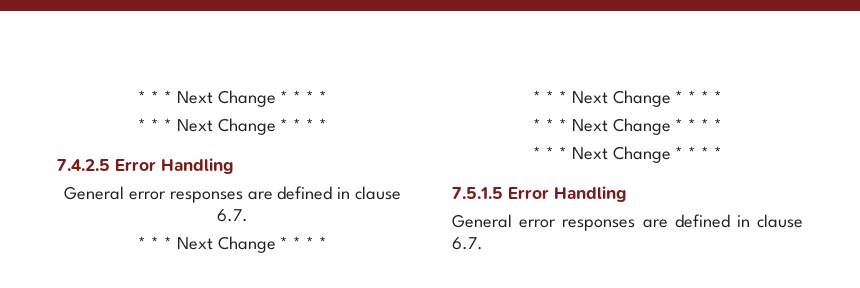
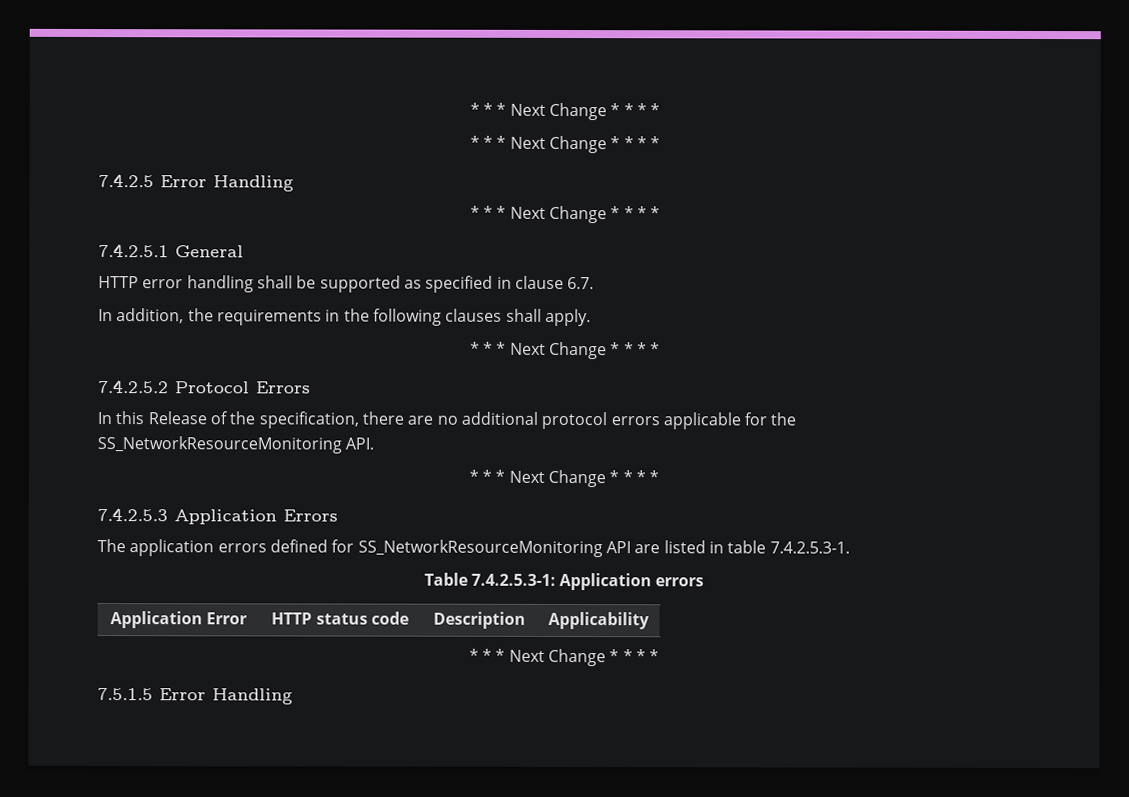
  7.4.2.5 Error Handling
- General error responses are defined in clause 6.7.
  * * * Next Change * * * *
+ 7.4.2.5.1 General
+ HTTP error handling shall be supported as specified in clause 6.7.
+ In addition, the requirements in the following clauses shall apply.
  * * * Next Change * * * *
+ 7.4.2.5.2 Protocol Errors
+ In this Release of the specification, there are no additional protocol errors applicable for the SS_NetworkResourceMonitoring API.
  * * * Next Change * * * *
+ 7.4.2.5.3 Application Errors
+ The application errors defined for SS_NetworkResourceMonitoring API are listed in table 7.4.2.5.3-1.
+ Table 7.4.2.5.3-1: Application errors
+ Application Error | HTTP status code | Description | Applicability
  7.5.1.5 Error Handling
- General error responses are defined in clause 6.7.

